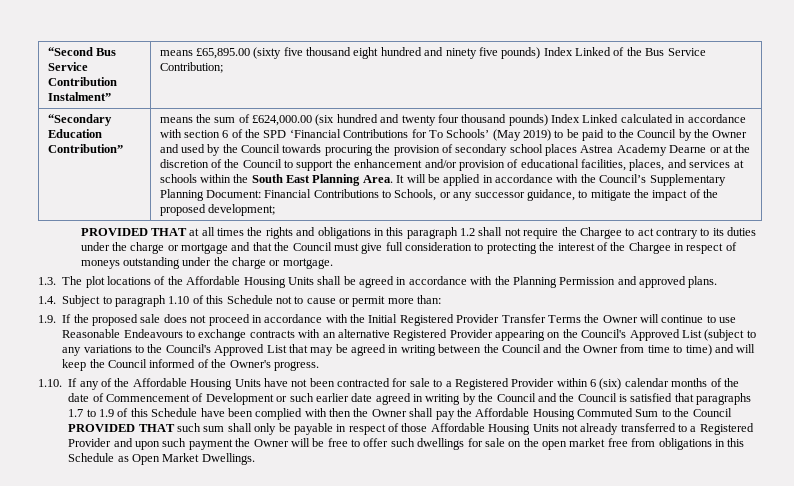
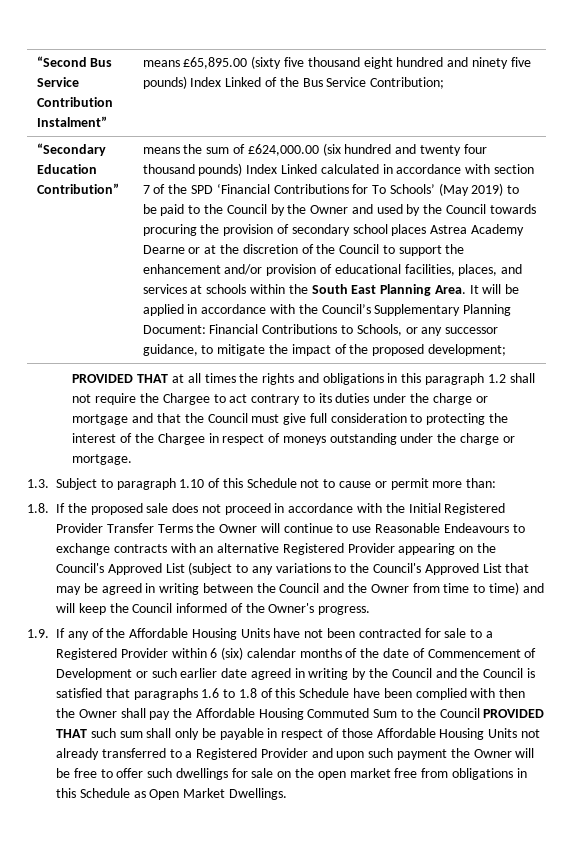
- means the sum of £624,000.00 (six hundred and twenty four thousand pounds) Index Linked calculated in accordance with section 6 of the SPD ‘Financial Contributions for To Schools’ (May 2019) to be paid to the Council by the Owner and used by the Council towards procuring the provision of secondary school places Astrea Academy Dearne or at the discretion of the Council to support the enhancement and/or provision of educational facilities, places, and services at schools within the South East Planning Area.
+ means the sum of £624,000.00 (six hundred and twenty four thousand pounds) Index Linked calculated in accordance with section 7 of the SPD ‘Financial Contributions for To Schools’ (May 2019) to be paid to the Council by the Owner and used by the Council towards procuring the provision of secondary school places Astrea Academy Dearne or at the discretion of the Council to support the enhancement and/or provision of educational facilities, places, and services at schools within the South East Planning Area.
- 1.3. The plot locations of the Affordable Housing Units shall be agreed in accordance with the Planning Permission and approved plans.
- 1.4. Subject to paragraph 1.10 of this Schedule not to cause or permit more than:
+ 1.3. Subject to paragraph 1.10 of this Schedule not to cause or permit more than:
- 1.9. If the proposed sale does not proceed in accordance with the Initial Registered Provider Transfer Terms the Owner will continue to use Reasonable Endeavours to exchange contracts with an alternative Registered Provider appearing on the Council's Approved List (subject to any variations to the Council's Approved List that may be agreed in writing between the Council and the Owner from time to time) and will keep the Council informed of the Owner's progress.
+ 1.8. If the proposed sale does not proceed in accordance with the Initial Registered Provider Transfer Terms the Owner will continue to use Reasonable Endeavours to exchange contracts with an alternative Registered Provider appearing on the Council's Approved List (subject to any variations to the Council's Approved List that may be agreed in writing between the Council and the Owner from time to time) and will keep the Council informed of the Owner's progress.
- 1.10. If any of the Affordable Housing Units have not been contracted for sale to a Registered Provider within 6 (six) calendar months of the date of Commencement of Development or such earlier date agreed in writing by the Council and the Council is satisfied that paragraphs 1.7 to 1.9 of this Schedule have been complied with then the Owner shall pay the Affordable Housing Commuted Sum to the Council PROVIDED THAT such sum shall only be payable in respect of those Affordable Housing Units not already transferred to a Registered Provider and upon such payment the Owner will be free to offer such dwellings for sale on the open market free from obligations in this Schedule as Open Market Dwellings.
+ 1.9. If any of the Affordable Housing Units have not been contracted for sale to a Registered Provider within 6 (six) calendar months of the date of Commencement of Development or such earlier date agreed in writing by the Council and the Council is satisfied that paragraphs 1.6 to 1.8 of this Schedule have been complied with then the Owner shall pay the Affordable Housing Commuted Sum to the Council PROVIDED THAT such sum shall only be payable in respect of those Affordable Housing Units not already transferred to a Registered Provider and upon such payment the Owner will be free to offer such dwellings for sale on the open market free from obligations in this Schedule as Open Market Dwellings.

